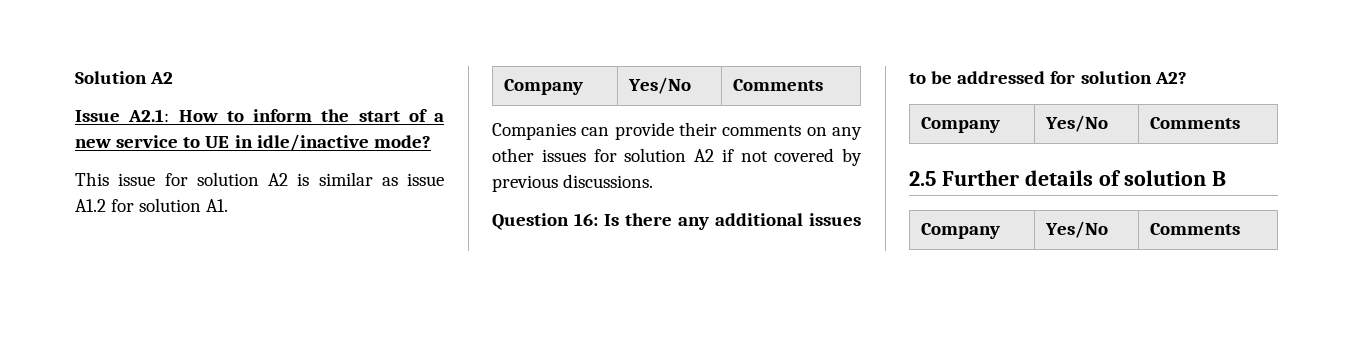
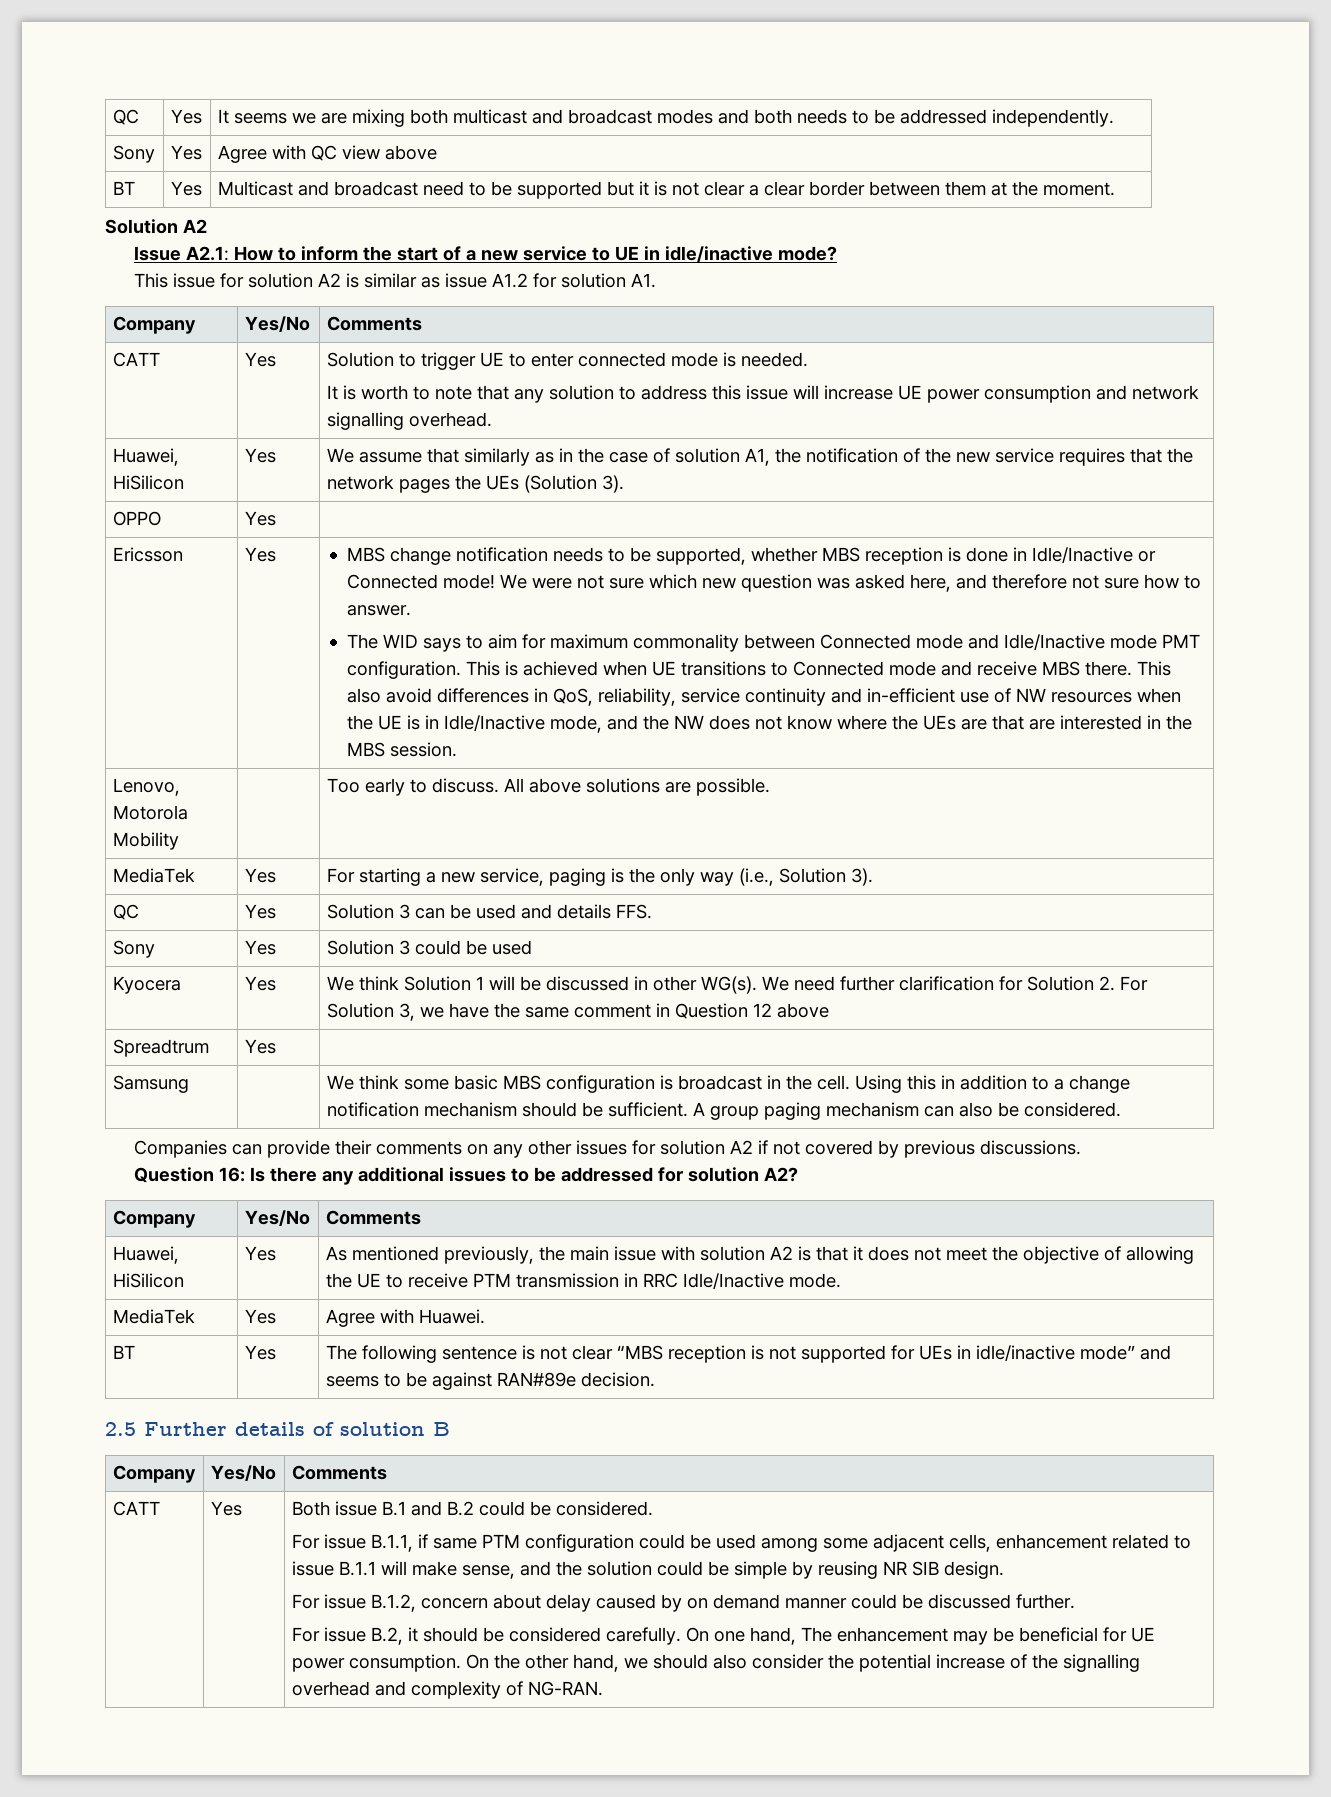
+ QC | Yes | It seems we are mixing both multicast and broadcast modes and both needs to be addressed independently.
+ Sony | Yes | Agree with QC view above
+ BT | Yes | Multicast and broadcast need to be supported but it is not clear a clear border between them at the moment.
+ CATT | Yes | Solution to trigger UE to enter connected mode is needed.
+ It is worth to note that any solution to address this issue will increase UE power consumption and network signalling overhead.
+ Huawei, HiSilicon | Yes | We assume that similarly as in the case of solution A1, the notification of the new service requires that the network pages the UEs (Solution 3).
+ OPPO | Yes |
+ Ericsson | Yes | MBS change notification needs to be supported, whether MBS reception is done in Idle/Inactive or Connected mode! We were not sure which new question was asked here, and therefore not sure how to answer.
+ The WID says to aim for maximum commonality between Connected mode and Idle/Inactive mode PMT configuration. This is achieved when UE transitions to Connected mode and receive MBS there. This also avoid differences in QoS, reliability, service continuity and in-efficient use of NW resources when the UE is in Idle/Inactive mode, and the NW does not know where the UEs are that are interested in the MBS session.
+ Lenovo, Motorola Mobility | | Too early to discuss. All above solutions are possible.
+ MediaTek | Yes | For starting a new service, paging is the only way (i.e., Solution 3).
+ QC | Yes | Solution 3 can be used and details FFS.
+ Sony | Yes | Solution 3 could be used
+ Kyocera | Yes | We think Solution 1 will be discussed in other WG(s). We need further clarification for Solution 2. For Solution 3, we have the same comment in Question 12 above
+ Spreadtrum | Yes |
+ Samsung | | We think some basic MBS configuration is broadcast in the cell. Using this in addition to a change notification mechanism should be sufficient. A group paging mechanism can also be considered.
+ Huawei, HiSilicon | Yes | As mentioned previously, the main issue with solution A2 is that it does not meet the objective of allowing the UE to receive PTM transmission in RRC Idle/Inactive mode.
+ MediaTek | Yes | Agree with Huawei.
+ BT | Yes | The following sentence is not clear “MBS reception is not supported for UEs in idle/inactive mode” and seems to be against RAN#89e decision.
+ CATT | Yes | Both issue B.1 and B.2 could be considered.
+ For issue B.1.1, if same PTM configuration could be used among some adjacent cells, enhancement related to issue B.1.1 will make sense, and the solution could be simple by reusing NR SIB design.
+ For issue B.1.2, concern about delay caused by on demand manner could be discussed further.
+ For issue B.2, it should be considered carefully. On one hand, The enhancement may be beneficial for UE power consumption. On the other hand, we should also consider the potential increase of the signalling overhead and complexity of NG-RAN.

